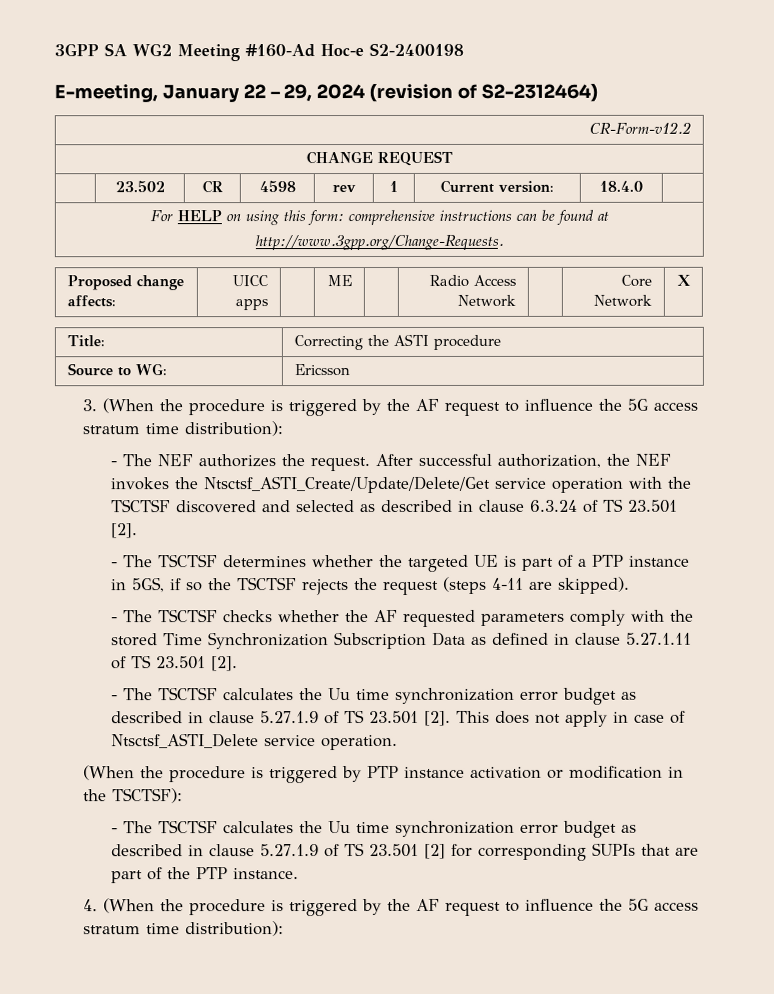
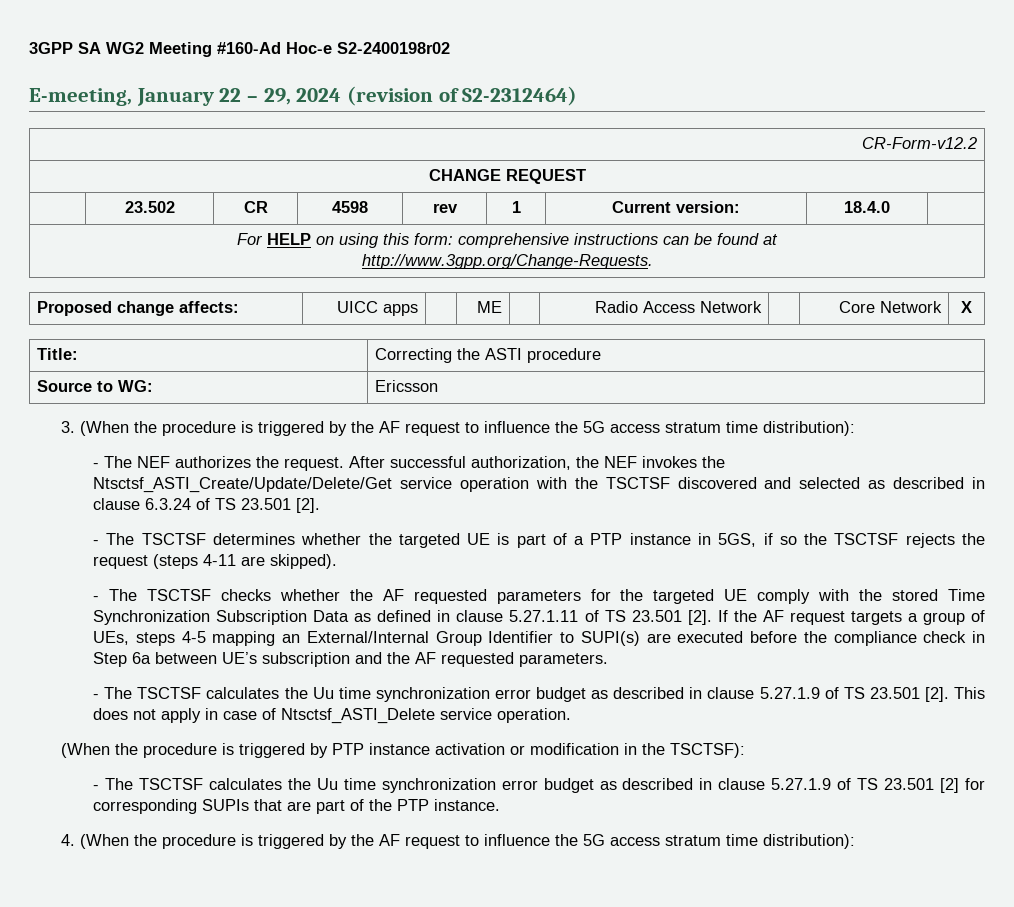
- 3GPP SA WG2 Meeting #160-Ad Hoc-e S2-2400198
+ 3GPP SA WG2 Meeting #160-Ad Hoc-e S2-2400198r02
- - The TSCTSF checks whether the AF requested parameters comply with the stored Time Synchronization Subscription Data as defined in clause 5.27.1.11 of TS 23.501 [2].
+ - The TSCTSF checks whether the AF requested parameters for the targeted UE comply with the stored Time Synchronization Subscription Data as defined in clause 5.27.1.11 of TS 23.501 [2]. If the AF request targets a group of UEs, steps 4-5 mapping an External/Internal Group Identifier to SUPI(s) are executed before the compliance check in Step 6a between UE’s subscription and the AF requested parameters.

